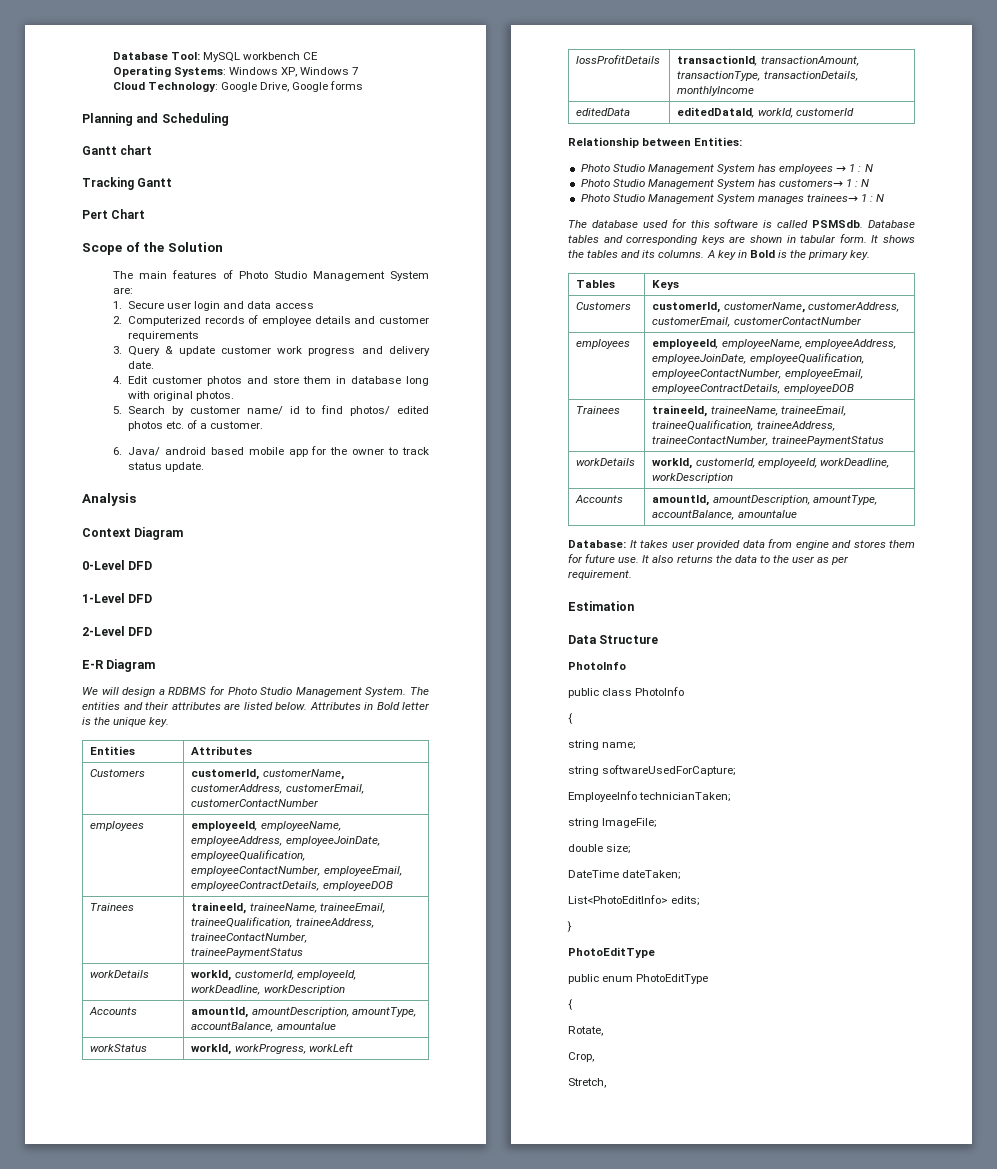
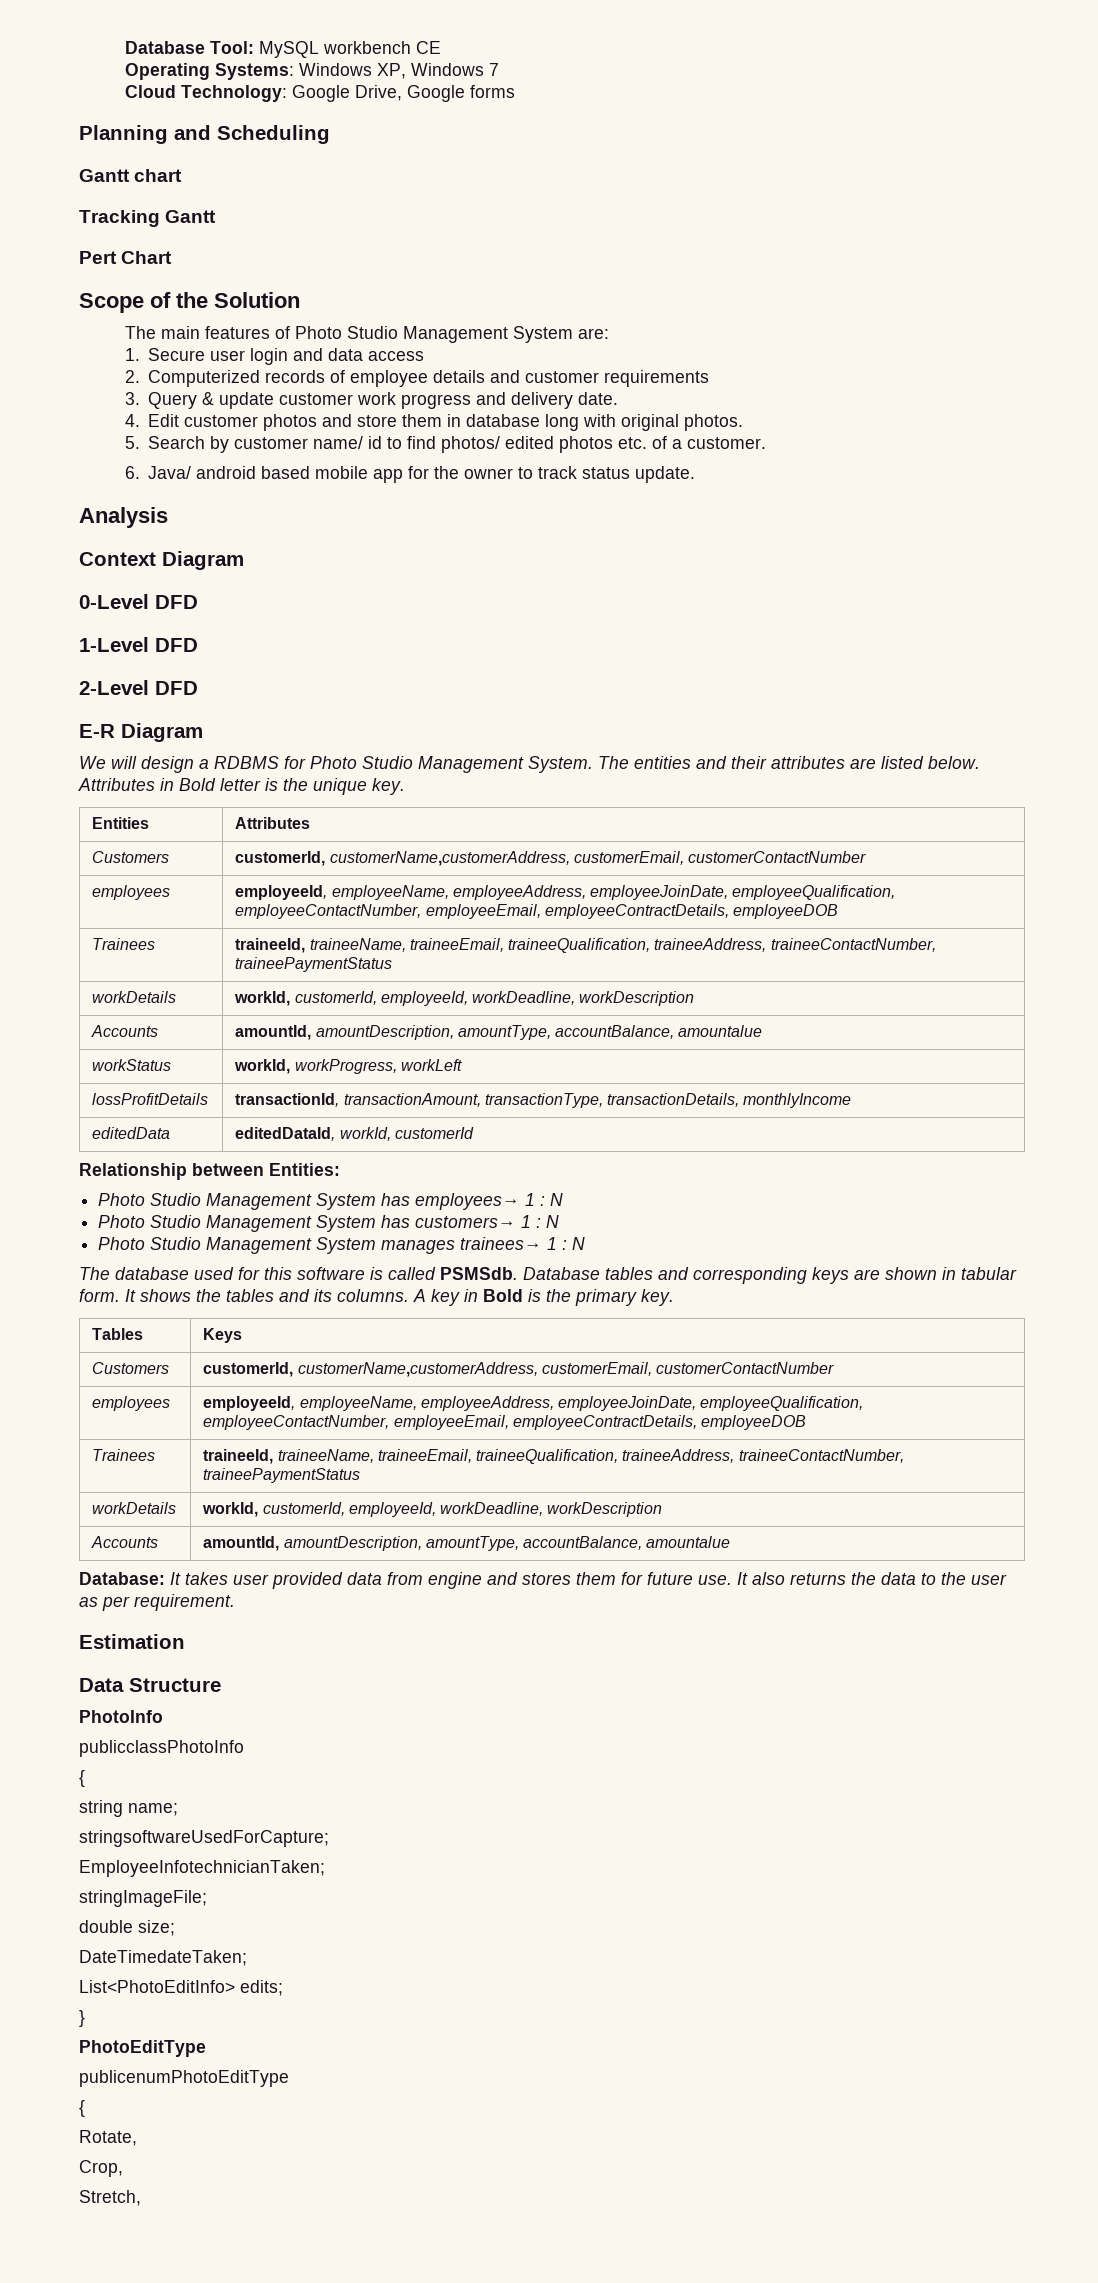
  Entities | Attributes
- Customers | customerId, customerName, customerAddress, customerEmail, customerContactNumber
+ Customers | customerId, customerName,customerAddress, customerEmail, customerContactNumber
- Photo Studio Management System has employees → 1 : N
+ Photo Studio Management System has employees→ 1 : N
  Tables | Keys
- Customers | customerId, customerName, customerAddress, customerEmail, customerContactNumber
+ Customers | customerId, customerName,customerAddress, customerEmail, customerContactNumber
- public class PhotoInfo
+ publicclassPhotoInfo
- string softwareUsedForCapture;
- EmployeeInfo technicianTaken;
- string ImageFile;
+ stringsoftwareUsedForCapture;
+ EmployeeInfotechnicianTaken;
+ stringImageFile;
- DateTime dateTaken;
+ DateTimedateTaken;
- public enum PhotoEditType
+ publicenumPhotoEditType

